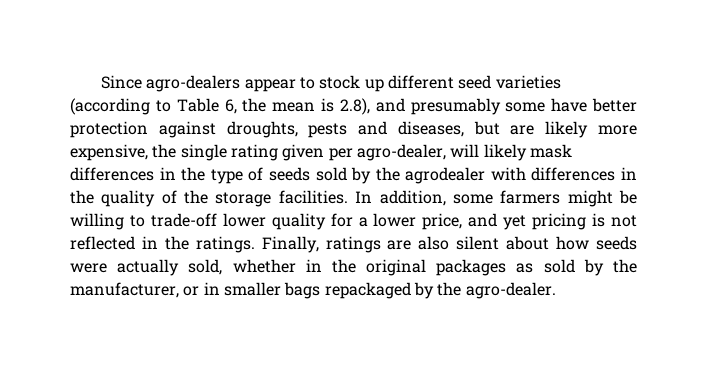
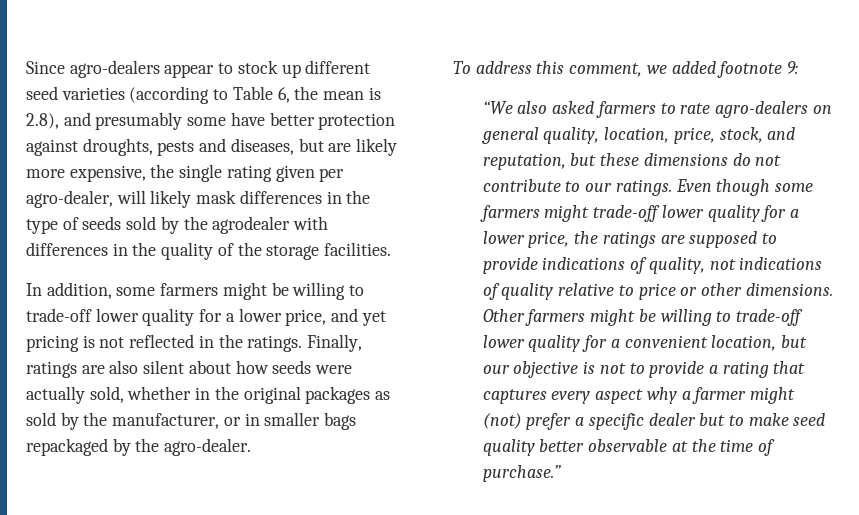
- Since agro-dealers appear to stock up different seed varieties (according to Table 6, the mean is 2.8), and presumably some have better protection against droughts, pests and diseases, but are likely more expensive, the single rating given per agro-dealer, will likely mask differences in the type of seeds sold by the agrodealer with differences in the quality of the storage facilities. In addition, some farmers might be willing to trade-off lower quality for a lower price, and yet pricing is not reflected in the ratings.
+ Since agro-dealers appear to stock up different seed varieties (according to Table 6, the mean is 2.8), and presumably some have better protection against droughts, pests and diseases, but are likely more expensive, the single rating given per agro-dealer, will likely mask differences in the type of seeds sold by the agrodealer with differences in the quality of the storage facilities.
+ In addition, some farmers might be willing to trade-off lower quality for a lower price, and yet pricing is not reflected in the ratings.
+ To address this comment, we added footnote 9:
+ “We also asked farmers to rate agro-dealers on general quality, location, price, stock, and reputation, but these dimensions do not contribute to our ratings. Even though some farmers might trade-off lower quality for a lower price, the ratings are supposed to provide indications of quality, not indications of quality relative to price or other dimensions. Other farmers might be willing to trade-off lower quality for a convenient location, but our objective is not to provide a rating that captures every aspect why a farmer might (not) prefer a specific dealer but to make seed quality better observable at the time of purchase.”

